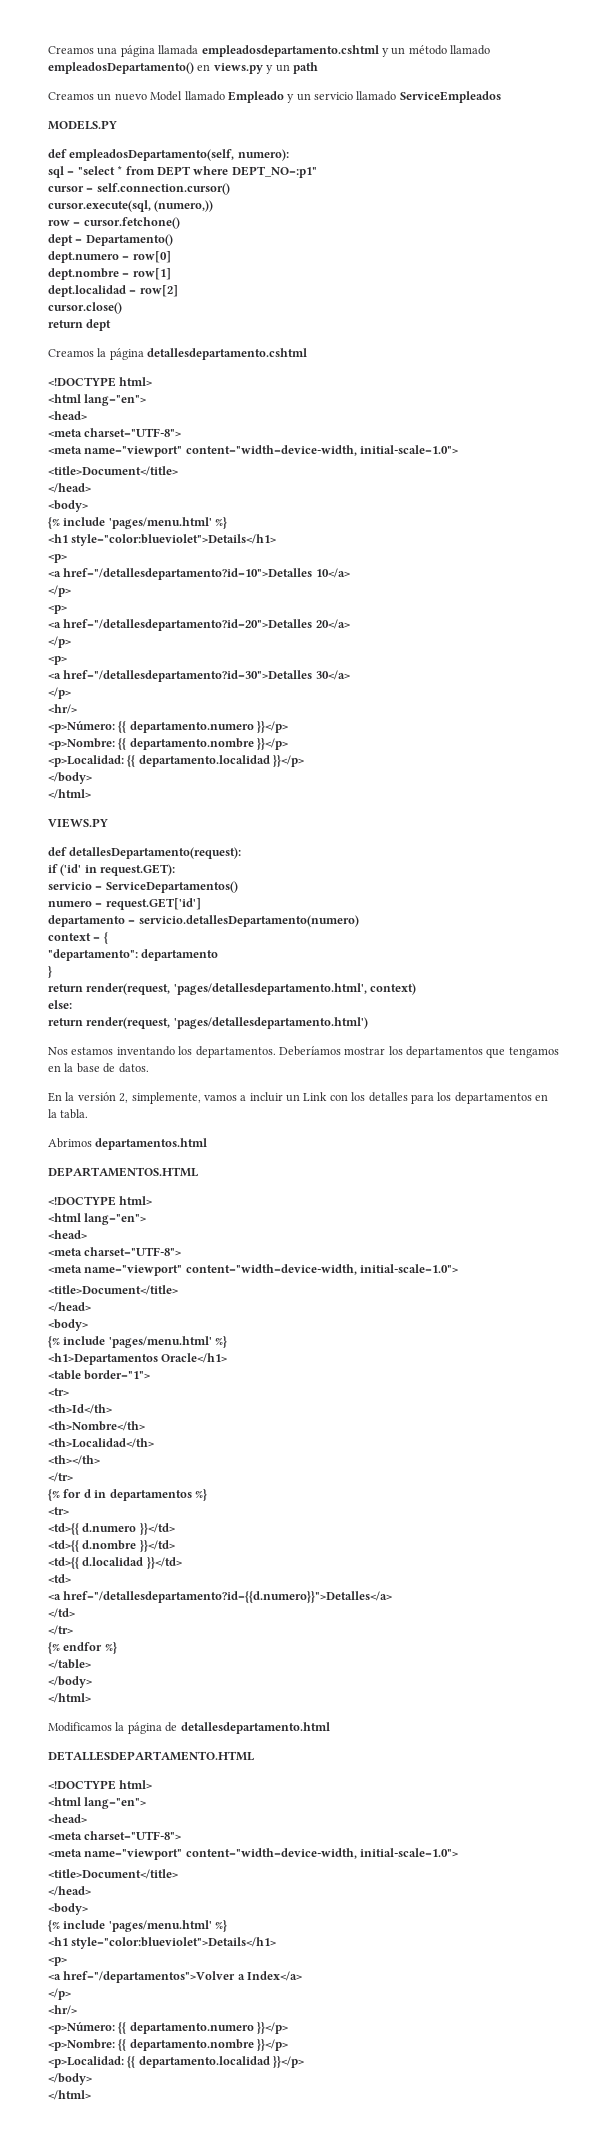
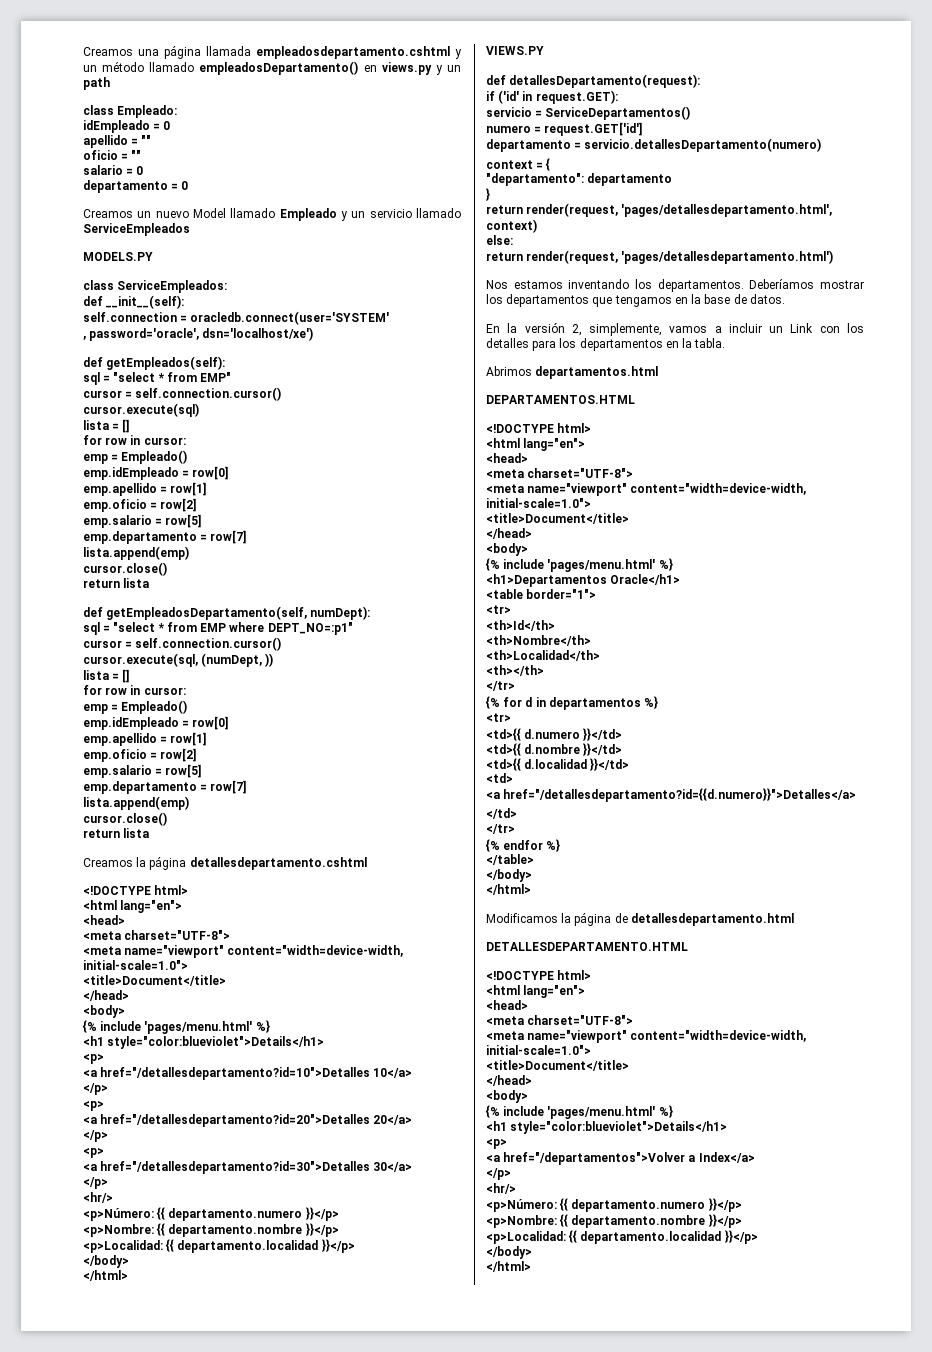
+ class Empleado:
+ idEmpleado = 0
+ apellido = ""
+ oficio = ""
+ salario = 0
+ departamento = 0
- def empleadosDepartamento(self, numero):
- sql = "select * from DEPT where DEPT_NO=:p1"
+ class ServiceEmpleados:
+ def __init__(self):
+ self.connection = oracledb.connect(user='SYSTEM'
+ , password='oracle', dsn='localhost/xe')
+ def getEmpleados(self):
+ sql = "select * from EMP"
+ cursor = self.connection.cursor()
+ cursor.execute(sql)
+ lista = []
+ for row in cursor:
+ emp = Empleado()
+ emp.idEmpleado = row[0]
+ emp.apellido = row[1]
+ emp.oficio = row[2]
+ emp.salario = row[5]
+ emp.departamento = row[7]
+ lista.append(emp)
+ cursor.close()
+ return lista
+ def getEmpleadosDepartamento(self, numDept):
+ sql = "select * from EMP where DEPT_NO=:p1"
- cursor.execute(sql, (numero,))
- row = cursor.fetchone()
- dept = Departamento()
- dept.numero = row[0]
- dept.nombre = row[1]
- dept.localidad = row[2]
+ cursor.execute(sql, (numDept, ))
+ lista = []
+ for row in cursor:
+ emp = Empleado()
+ emp.idEmpleado = row[0]
+ emp.apellido = row[1]
+ emp.oficio = row[2]
+ emp.salario = row[5]
+ emp.departamento = row[7]
+ lista.append(emp)
  cursor.close()
- return dept
+ return lista

